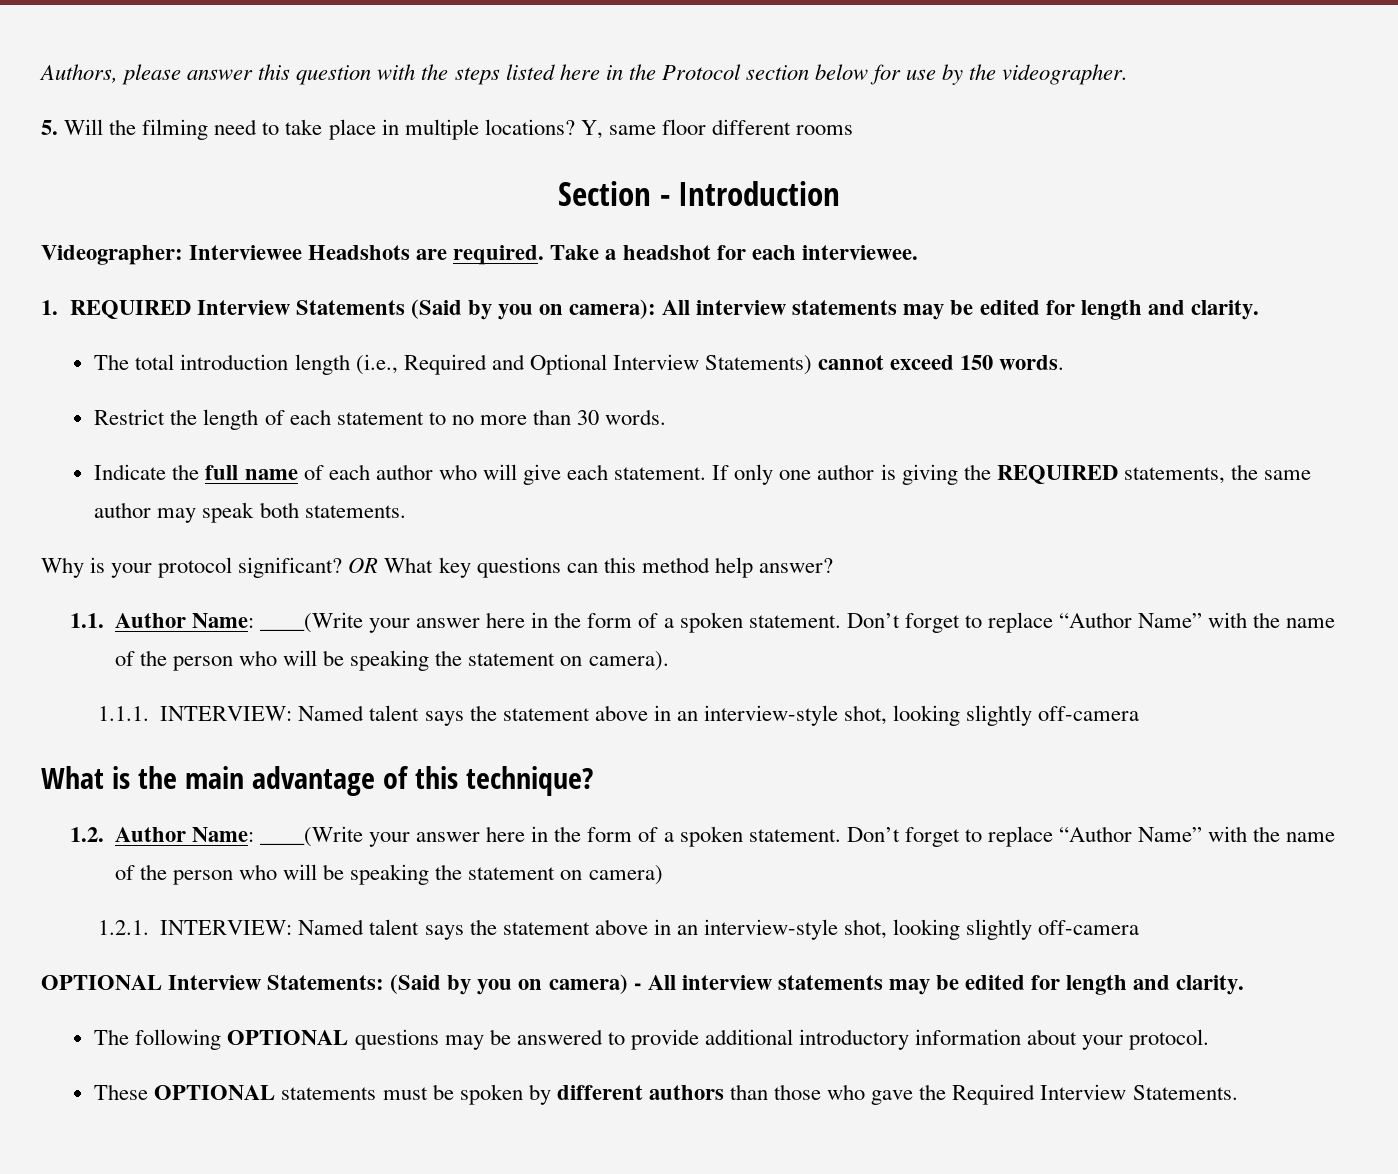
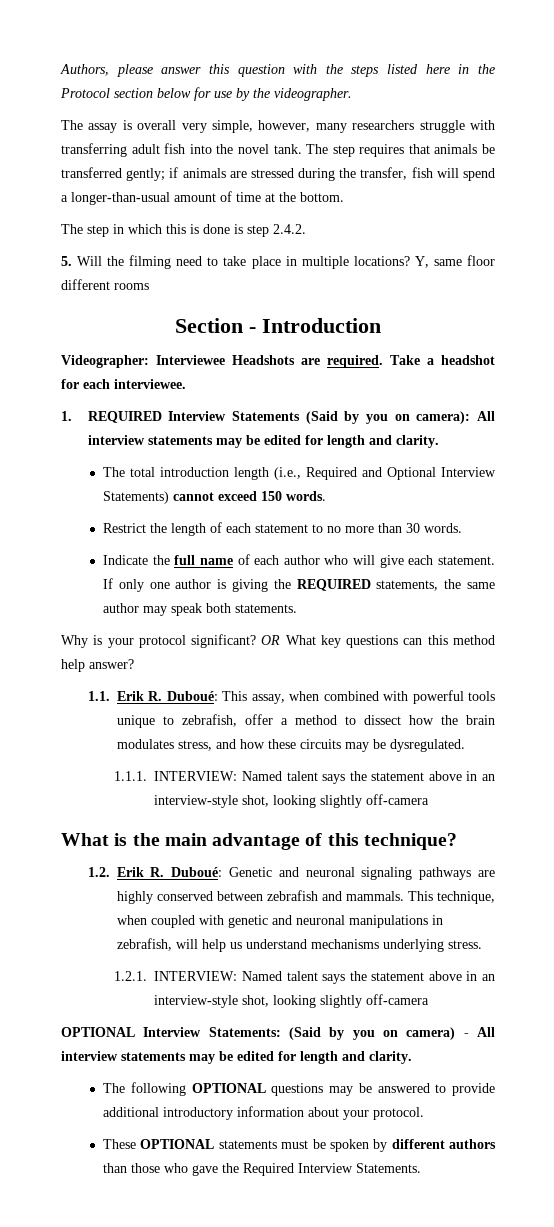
+ The assay is overall very simple, however, many researchers struggle with transferring adult fish into the novel tank. The step requires that animals be transferred gently; if animals are stressed during the transfer, fish will spend a longer-than-usual amount of time at the bottom.
+ The step in which this is done is step 2.4.2.
- 1.1. Author Name: ____(Write your answer here in the form of a spoken statement. Don’t forget to replace “Author Name” with the name of the person who will be speaking the statement on camera).
+ 1.1. Erik R. Duboué: This assay, when combined with powerful tools unique to zebrafish, offer a method to dissect how the brain modulates stress, and how these circuits may be dysregulated.
- 1.2. Author Name: ____(Write your answer here in the form of a spoken statement. Don’t forget to replace “Author Name” with the name of the person who will be speaking the statement on camera)
+ 1.2. Erik R. Duboué: Genetic and neuronal signaling pathways are highly conserved between zebrafish and mammals. This technique, when coupled with genetic and neuronal manipulations in zebrafish, will help us understand mechanisms underlying stress.

